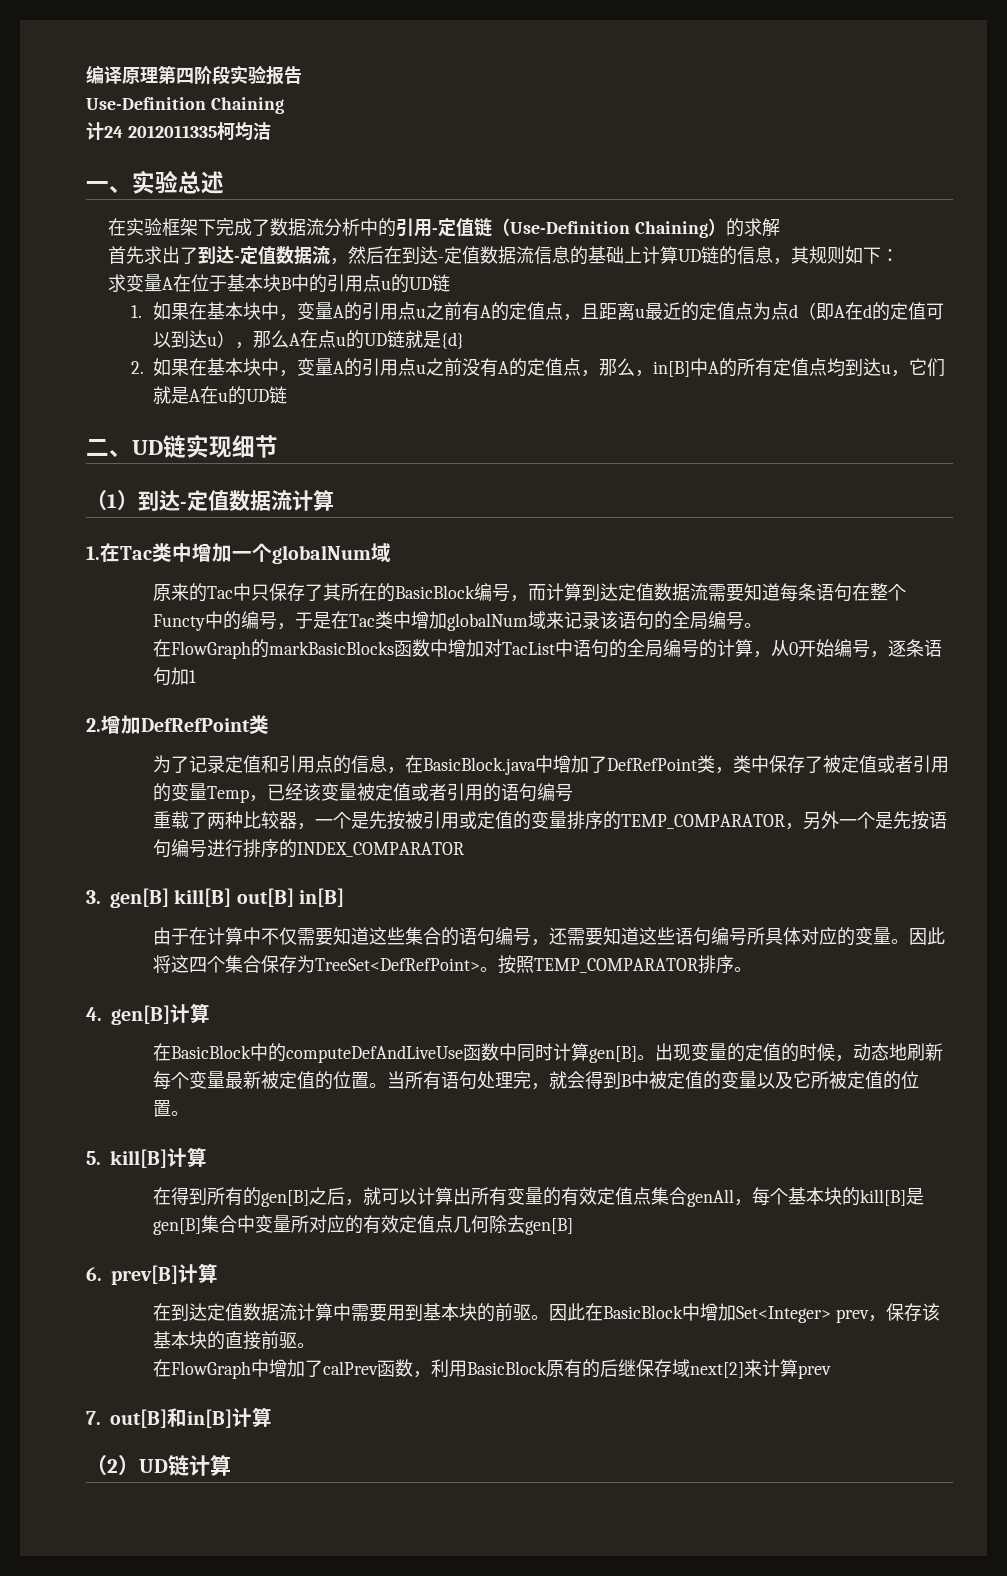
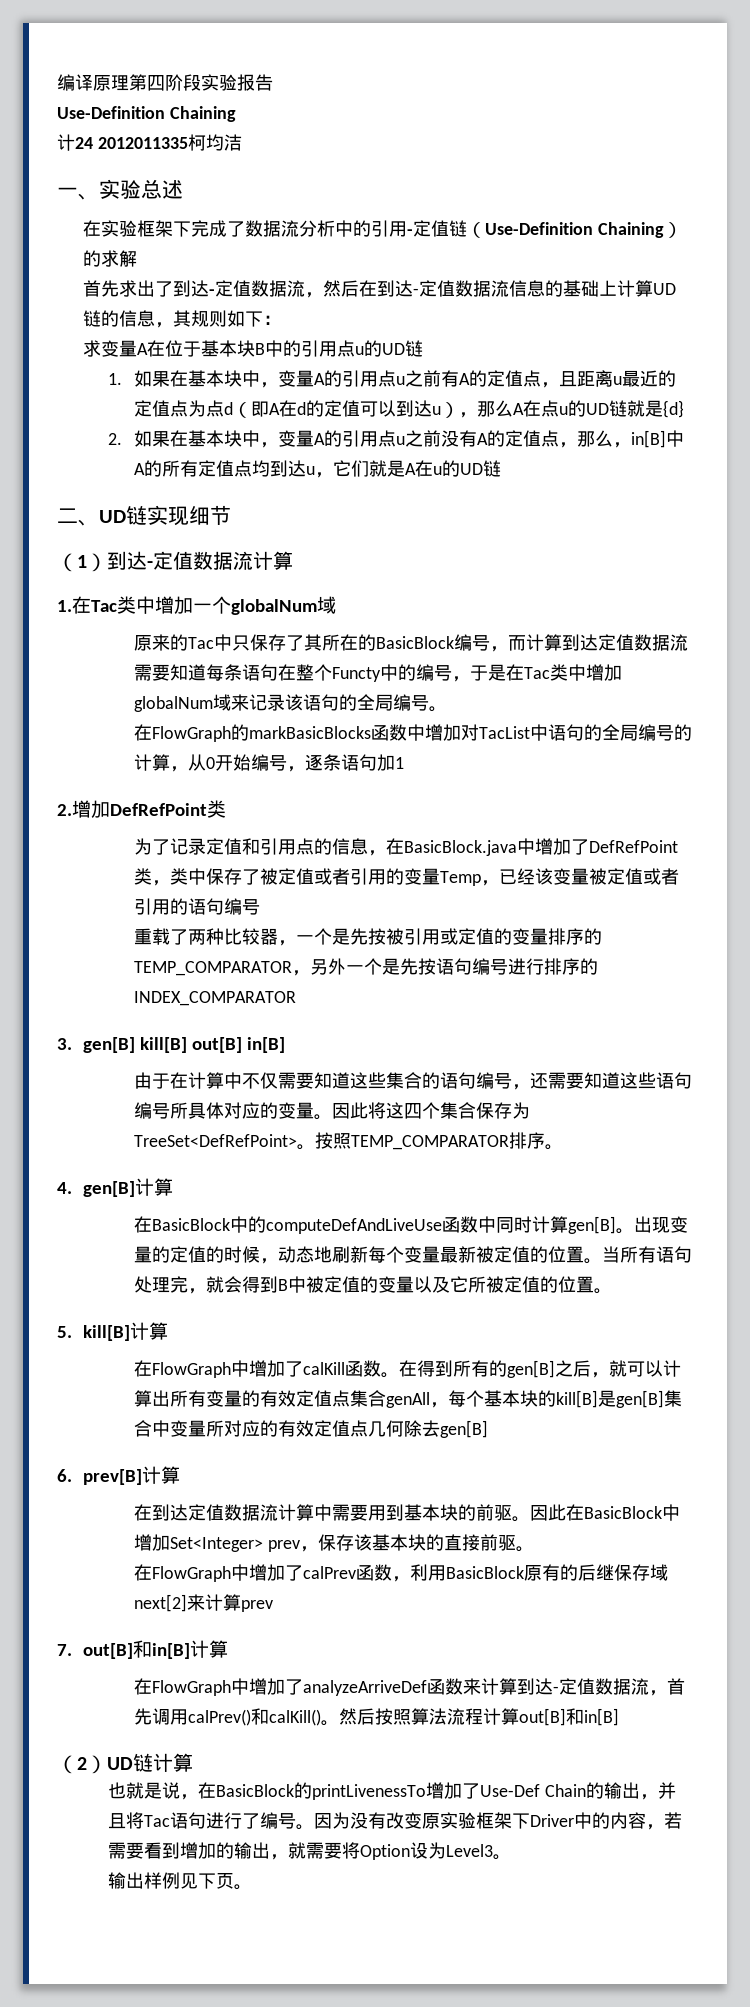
- 在得到所有的gen[B]之后，就可以计算出所有变量的有效定值点集合genAll，每个基本块的kill[B]是gen[B]集合中变量所对应的有效定值点几何除去gen[B]
+ 在FlowGraph中增加了calKill函数。在得到所有的gen[B]之后，就可以计算出所有变量的有效定值点集合genAll，每个基本块的kill[B]是gen[B]集合中变量所对应的有效定值点几何除去gen[B]
+ 在FlowGraph中增加了analyzeArriveDef函数来计算到达-定值数据流，首先调用calPrev()和calKill()。然后按照算法流程计算out[B]和in[B]
+ 也就是说，在BasicBlock的printLivenessTo增加了Use-Def Chain的输出，并且将Tac语句进行了编号。因为没有改变原实验框架下Driver中的内容，若需要看到增加的输出，就需要将Option设为Level3。
+ 输出样例见下页。

